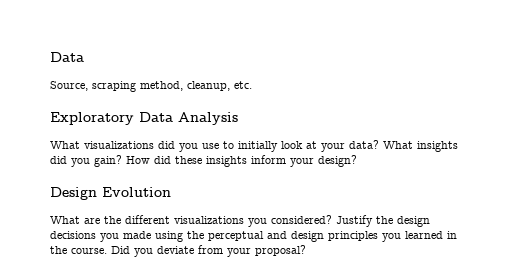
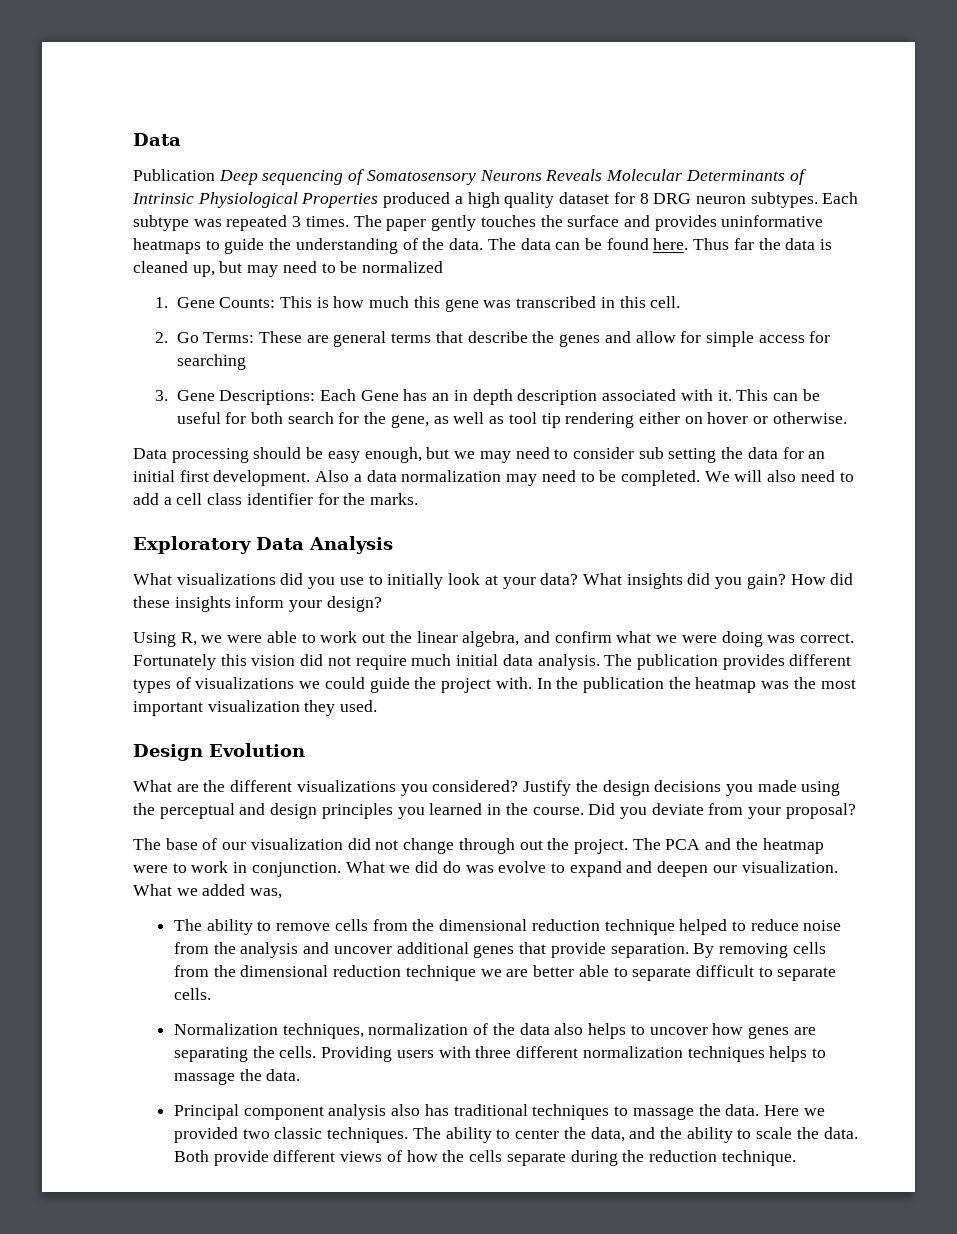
- Source, scraping method, cleanup, etc.
+ Publication Deep sequencing of Somatosensory Neurons Reveals Molecular Determinants of Intrinsic Physiological Properties produced a high quality dataset for 8 DRG neuron subtypes. Each subtype was repeated 3 times. The paper gently touches the surface and provides uninformative heatmaps to guide the understanding of the data. The data can be found here. Thus far the data is cleaned up, but may need to be normalized
+ 1. Gene Counts: This is how much this gene was transcribed in this cell.
+ 2. Go Terms: These are general terms that describe the genes and allow for simple access for searching
+ 3. Gene Descriptions: Each Gene has an in depth description associated with it. This can be useful for both search for the gene, as well as tool tip rendering either on hover or otherwise.
+ Data processing should be easy enough, but we may need to consider sub setting the data for an initial first development. Also a data normalization may need to be completed. We will also need to add a cell class identifier for the marks.
+ Using R, we were able to work out the linear algebra, and confirm what we were doing was correct. Fortunately this vision did not require much initial data analysis. The publication provides different types of visualizations we could guide the project with. In the publication the heatmap was the most important visualization they used.
+ The base of our visualization did not change through out the project. The PCA and the heatmap were to work in conjunction. What we did do was evolve to expand and deepen our visualization. What we added was,
+ The ability to remove cells from the dimensional reduction technique helped to reduce noise from the analysis and uncover additional genes that provide separation. By removing cells from the dimensional reduction technique we are better able to separate difficult to separate cells.
+ Normalization techniques, normalization of the data also helps to uncover how genes are separating the cells. Providing users with three different normalization techniques helps to massage the data.
+ Principal component analysis also has traditional techniques to massage the data. Here we provided two classic techniques. The ability to center the data, and the ability to scale the data. Both provide different views of how the cells separate during the reduction technique.

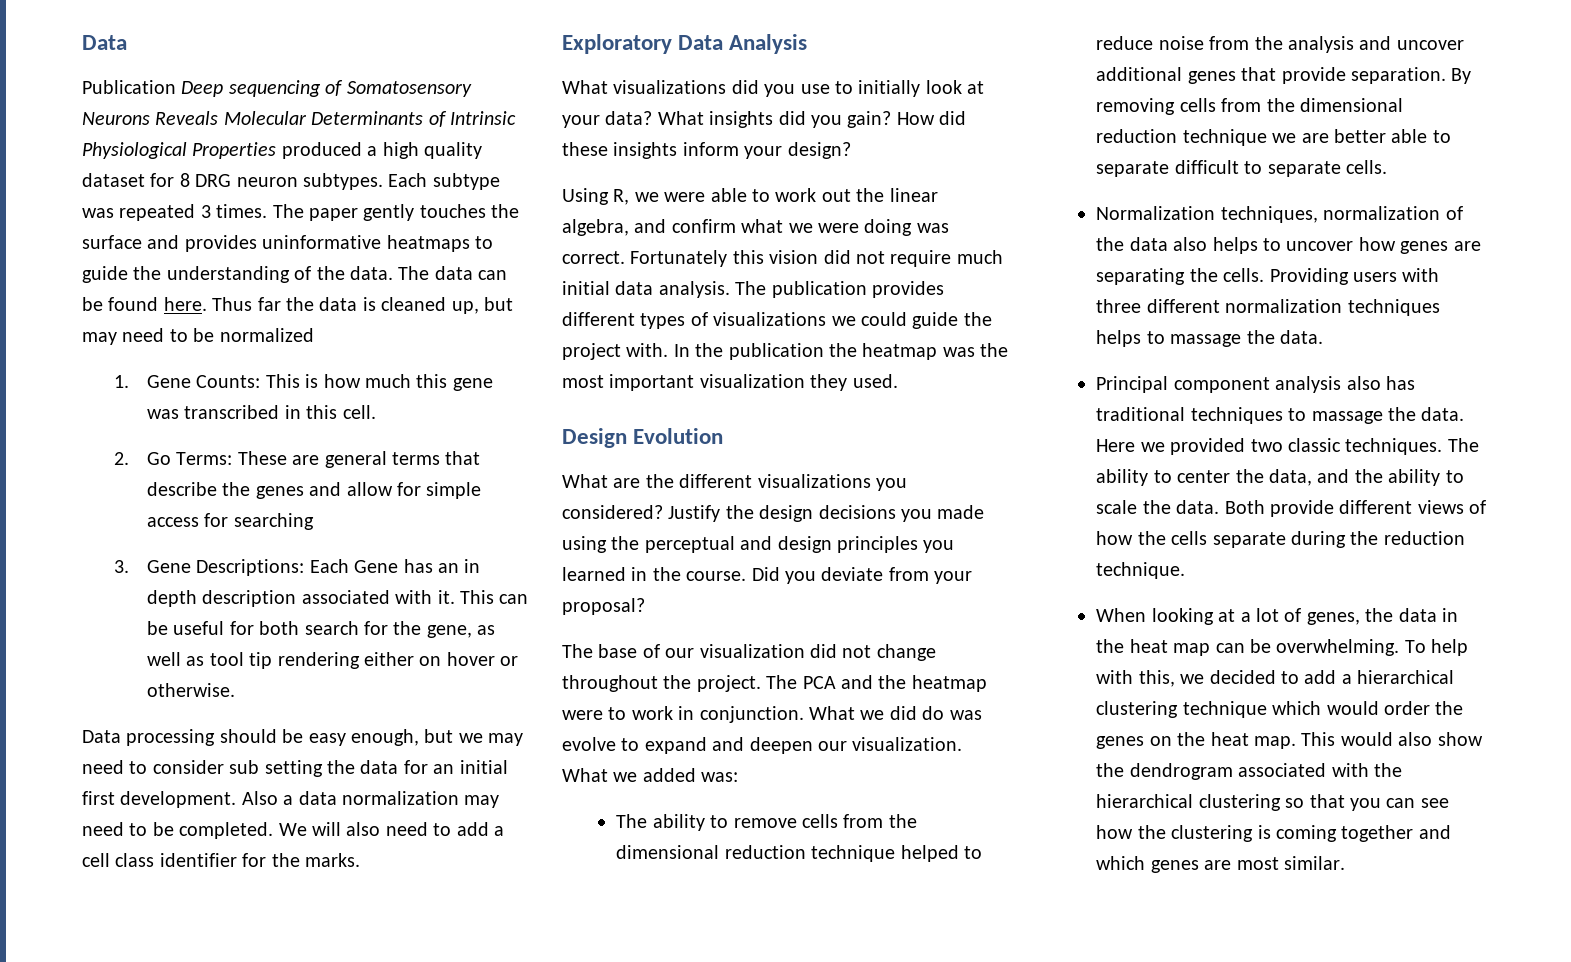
- The base of our visualization did not change through out the project.
+ The base of our visualization did not change throughout the project.
- What we added was,
+ What we added was:
+ When looking at a lot of genes, the data in the heat map can be overwhelming. To help with this, we decided to add a hierarchical clustering technique which would order the genes on the heat map. This would also show the dendrogram associated with the hierarchical clustering so that you can see how the clustering is coming together and which genes are most similar.

